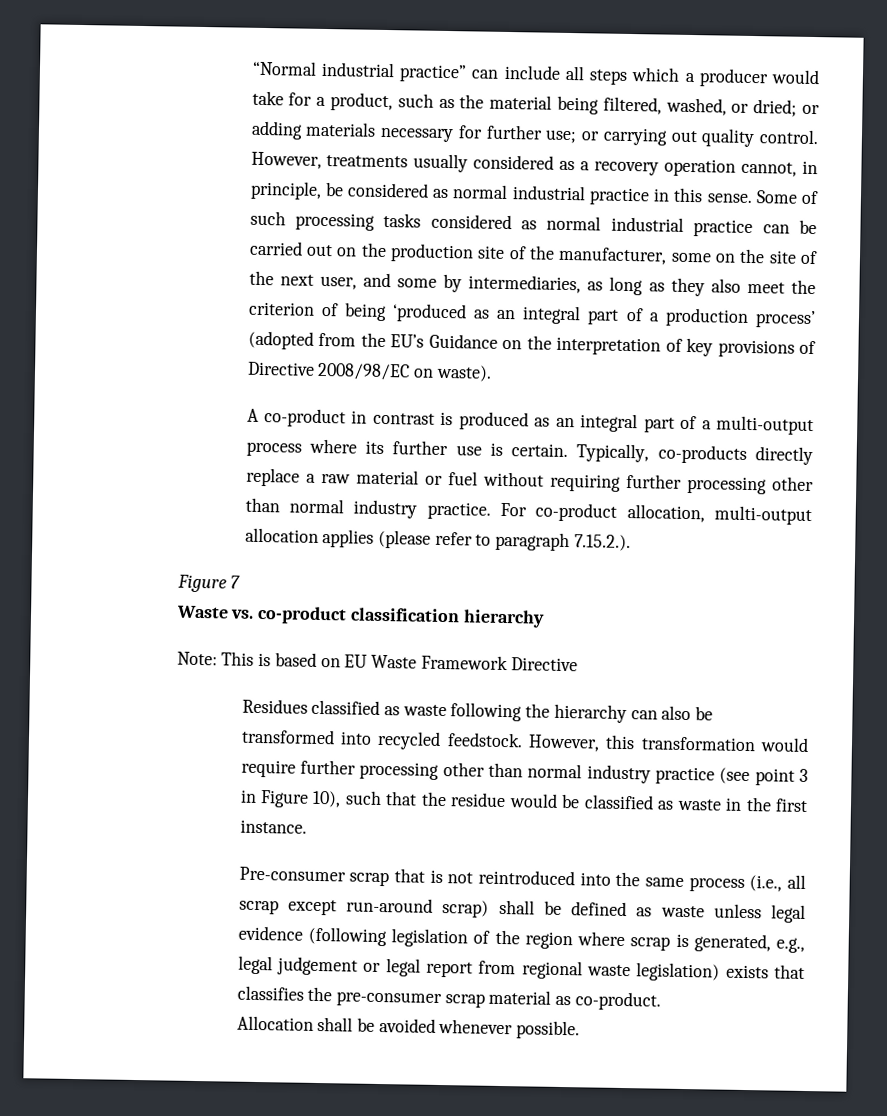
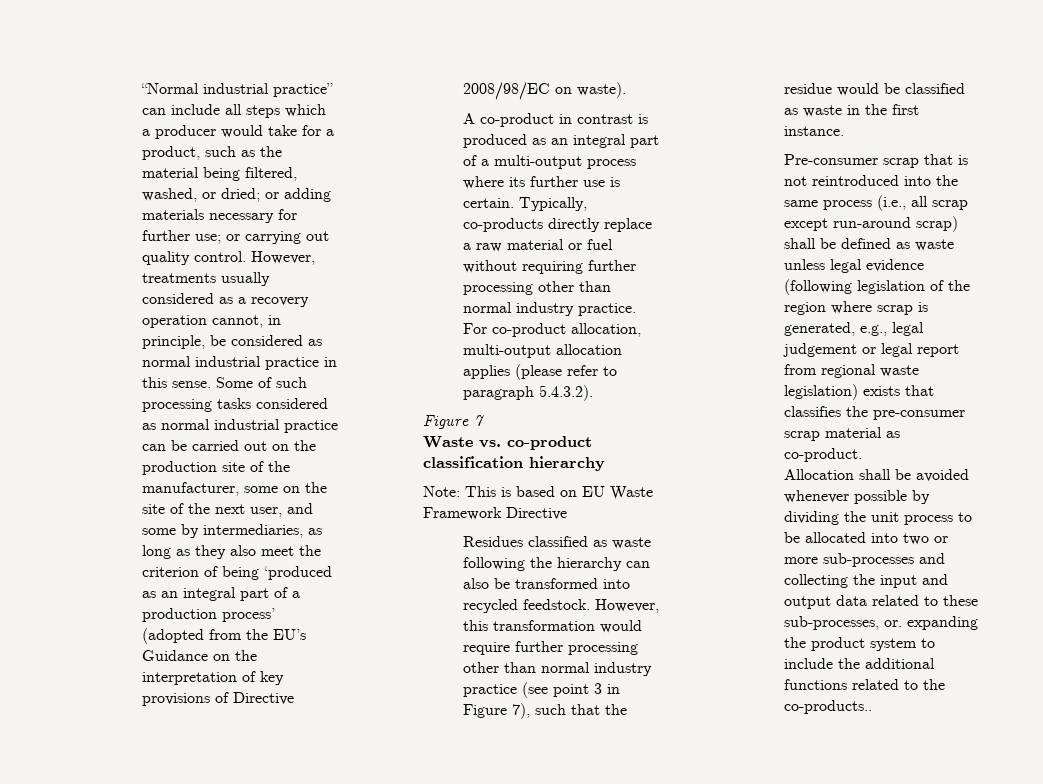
- For co-product allocation, multi-output allocation applies (please refer to paragraph 7.15.2.).
+ For co-product allocation, multi-output allocation applies (please refer to paragraph 5.4.3.2).
- However, this transformation would require further processing other than normal industry practice (see point 3 in Figure 10), such that the residue would be classified as waste in the first instance.
+ However, this transformation would require further processing other than normal industry practice (see point 3 in Figure 7), such that the residue would be classified as waste in the first instance.
- Allocation shall be avoided whenever possible.
+ Allocation shall be avoided whenever possible by dividing the unit process to be allocated into two or more sub-processes and collecting the input and output data related to these sub-processes, or. expanding the product system to include the additional functions related to the co-products..

